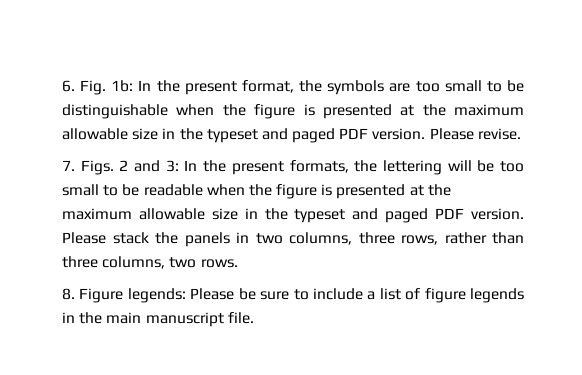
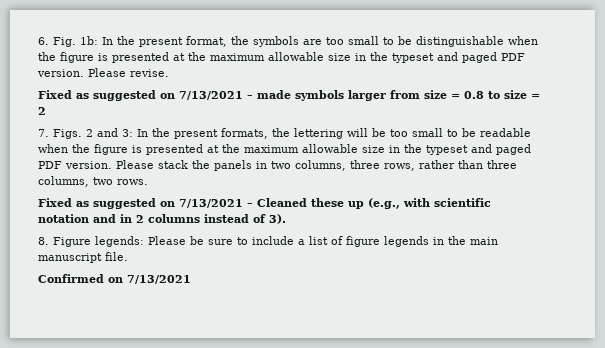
+ Fixed as suggested on 7/13/2021 – made symbols larger from size = 0.8 to size = 2
+ Fixed as suggested on 7/13/2021 – Cleaned these up (e.g., with scientific notation and in 2 columns instead of 3).
+ Confirmed on 7/13/2021

